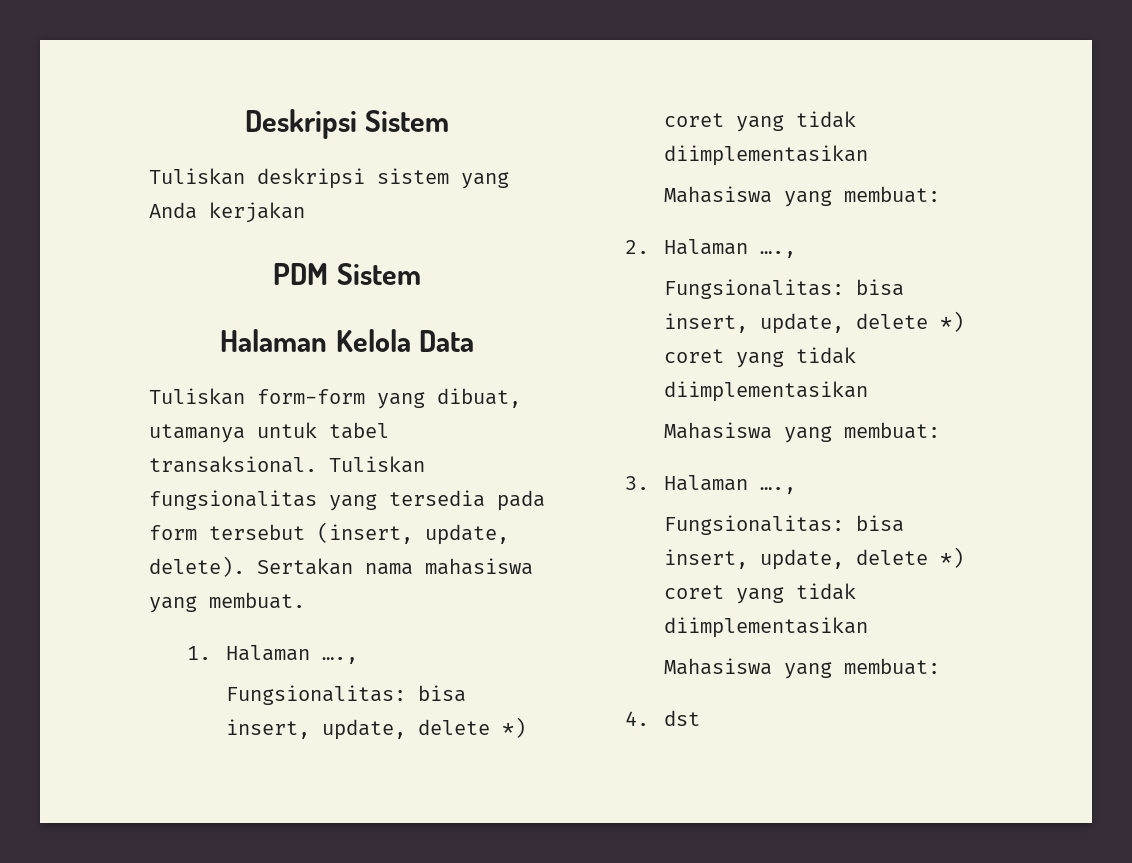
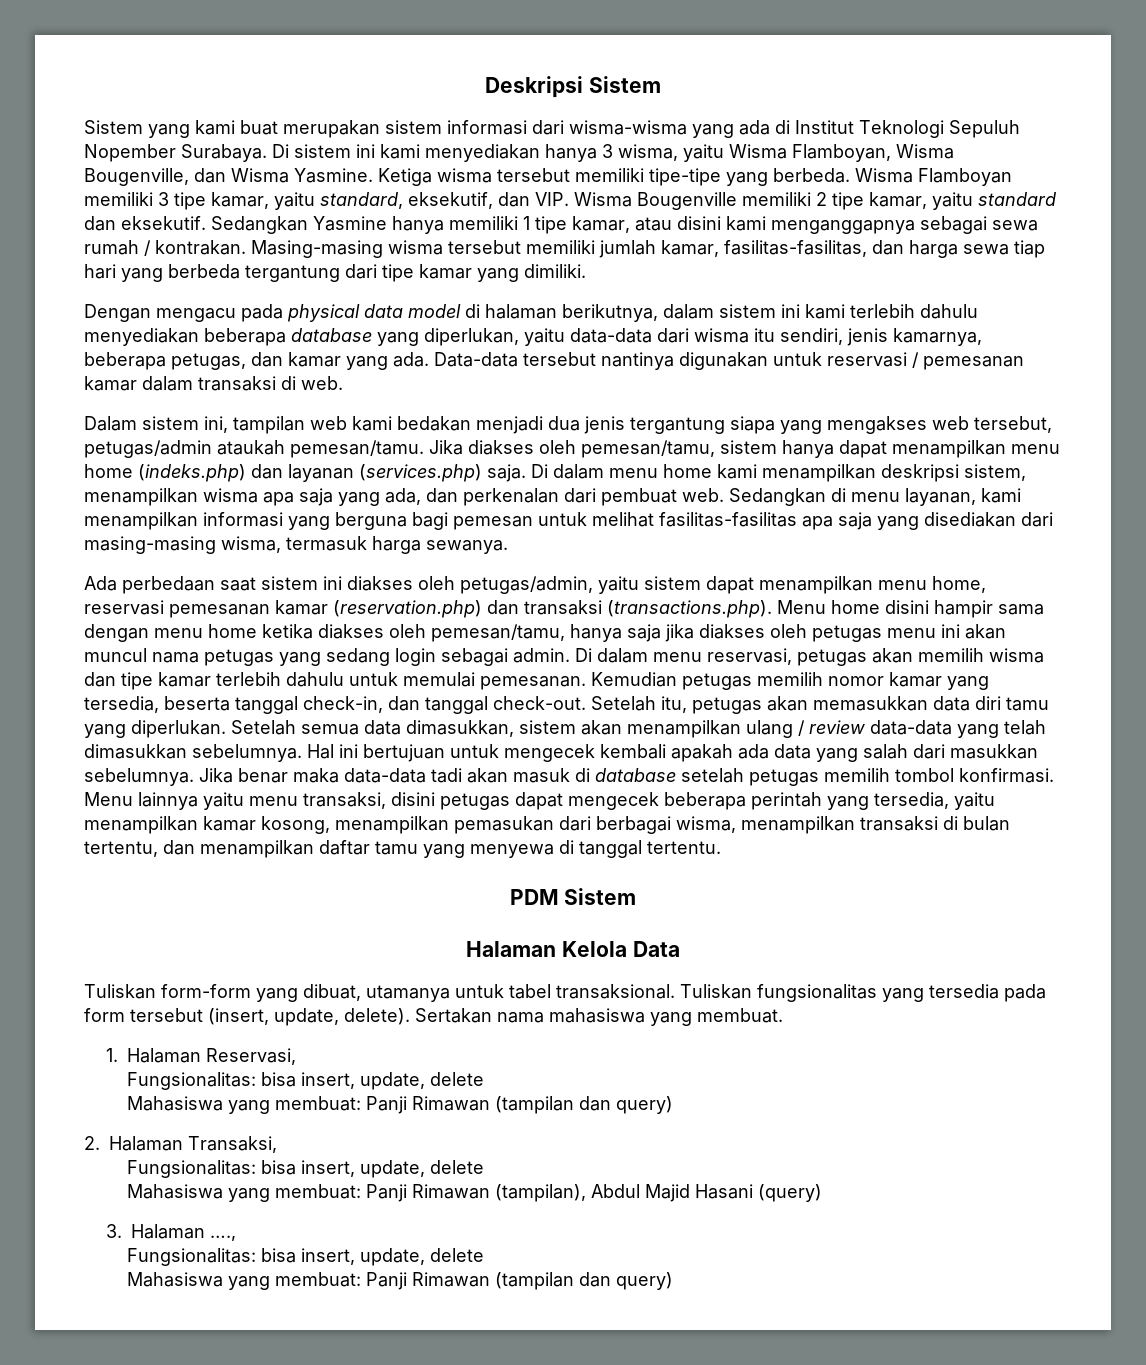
- Tuliskan deskripsi sistem yang Anda kerjakan
+ Sistem yang kami buat merupakan sistem informasi dari wisma-wisma yang ada di Institut Teknologi Sepuluh Nopember Surabaya. Di sistem ini kami menyediakan hanya 3 wisma, yaitu Wisma Flamboyan, Wisma Bougenville, dan Wisma Yasmine. Ketiga wisma tersebut memiliki tipe-tipe yang berbeda. Wisma Flamboyan memiliki 3 tipe kamar, yaitu standard, eksekutif, dan VIP. Wisma Bougenville memiliki 2 tipe kamar, yaitu standard dan eksekutif. Sedangkan Yasmine hanya memiliki 1 tipe kamar, atau disini kami menganggapnya sebagai sewa rumah / kontrakan. Masing-masing wisma tersebut memiliki jumlah kamar, fasilitas-fasilitas, dan harga sewa tiap hari yang berbeda tergantung dari tipe kamar yang dimiliki.
+ Dengan mengacu pada physical data model di halaman berikutnya, dalam sistem ini kami terlebih dahulu menyediakan beberapa database yang diperlukan, yaitu data-data dari wisma itu sendiri, jenis kamarnya, beberapa petugas, dan kamar yang ada. Data-data tersebut nantinya digunakan untuk reservasi / pemesanan kamar dalam transaksi di web.
+ Dalam sistem ini, tampilan web kami bedakan menjadi dua jenis tergantung siapa yang mengakses web tersebut, petugas/admin ataukah pemesan/tamu. Jika diakses oleh pemesan/tamu, sistem hanya dapat menampilkan menu home (indeks.php) dan layanan (services.php) saja. Di dalam menu home kami menampilkan deskripsi sistem, menampilkan wisma apa saja yang ada, dan perkenalan dari pembuat web. Sedangkan di menu layanan, kami menampilkan informasi yang berguna bagi pemesan untuk melihat fasilitas-fasilitas apa saja yang disediakan dari masing-masing wisma, termasuk harga sewanya.
+ Ada perbedaan saat sistem ini diakses oleh petugas/admin, yaitu sistem dapat menampilkan menu home, reservasi pemesanan kamar (reservation.php) dan transaksi (transactions.php). Menu home disini hampir sama dengan menu home ketika diakses oleh pemesan/tamu, hanya saja jika diakses oleh petugas menu ini akan muncul nama petugas yang sedang login sebagai admin. Di dalam menu reservasi, petugas akan memilih wisma dan tipe kamar terlebih dahulu untuk memulai pemesanan. Kemudian petugas memilih nomor kamar yang tersedia, beserta tanggal check-in, dan tanggal check-out. Setelah itu, petugas akan memasukkan data diri tamu yang diperlukan. Setelah semua data dimasukkan, sistem akan menampilkan ulang / review data-data yang telah dimasukkan sebelumnya. Hal ini bertujuan untuk mengecek kembali apakah ada data yang salah dari masukkan sebelumnya. Jika benar maka data-data tadi akan masuk di database setelah petugas memilih tombol konfirmasi. Menu lainnya yaitu menu transaksi, disini petugas dapat mengecek beberapa perintah yang tersedia, yaitu menampilkan kamar kosong, menampilkan pemasukan dari berbagai wisma, menampilkan transaksi di bulan tertentu, dan menampilkan daftar tamu yang menyewa di tanggal tertentu.
- 1. Halaman ….,
- Fungsionalitas: bisa insert, update, delete *) coret yang tidak diimplementasikan
- Mahasiswa yang membuat:
- 2. Halaman ….,
- Fungsionalitas: bisa insert, update, delete *) coret yang tidak diimplementasikan
- Mahasiswa yang membuat:
+ 1. Halaman Reservasi,
+ Fungsionalitas: bisa insert, update, delete
+ Mahasiswa yang membuat: Panji Rimawan (tampilan dan query)
+ 2. Halaman Transaksi,
+ Fungsionalitas: bisa insert, update, delete
+ Mahasiswa yang membuat: Panji Rimawan (tampilan), Abdul Majid Hasani (query)
  3. Halaman ….,
- Fungsionalitas: bisa insert, update, delete *) coret yang tidak diimplementasikan
- Mahasiswa yang membuat:
- 4. dst
+ Fungsionalitas: bisa insert, update, delete
+ Mahasiswa yang membuat: Panji Rimawan (tampilan dan query)

